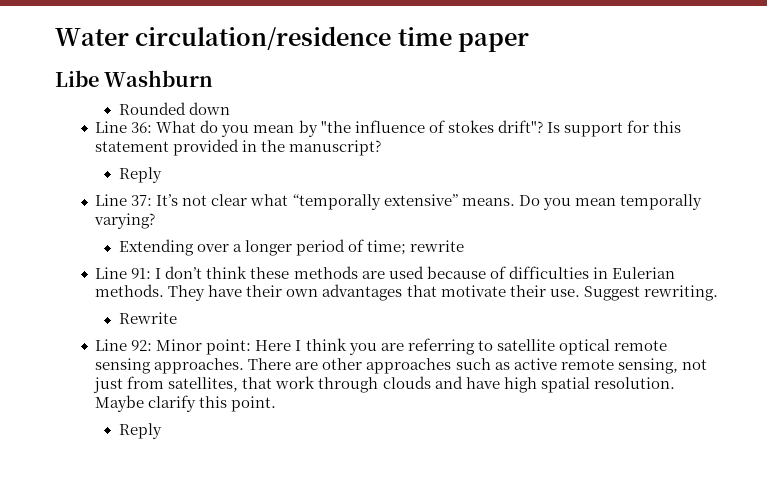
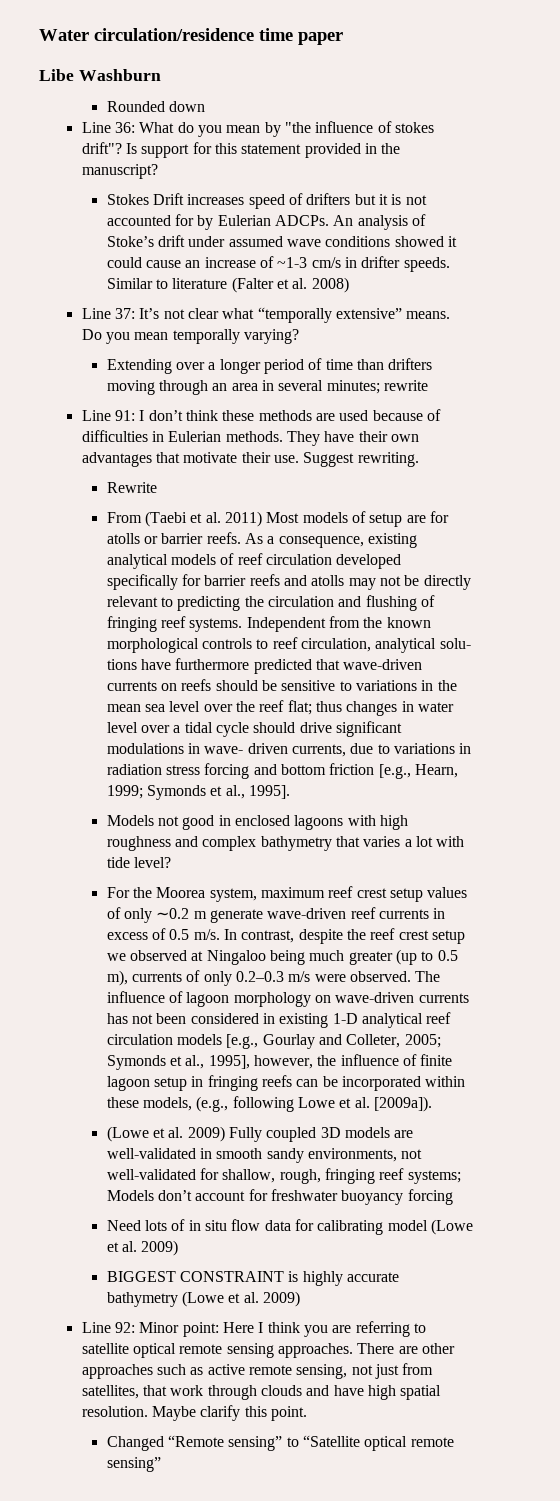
  Is support for this statement provided in the manuscript?
- Reply
+ Stokes Drift increases speed of drifters but it is not accounted for by Eulerian ADCPs. An analysis of Stoke’s drift under assumed wave conditions showed it could cause an increase of ~1-3 cm/s in drifter speeds. Similar to literature (Falter et al. 2008)
- Extending over a longer period of time; rewrite
+ Extending over a longer period of time than drifters moving through an area in several minutes; rewrite
+ From (Taebi et al. 2011) Most models of setup are for atolls or barrier reefs. As a consequence, existing analytical models of reef circulation developed specifically for barrier reefs and atolls may not be directly relevant to predicting the circulation and flushing of fringing reef systems. Independent from the known morphological controls to reef circulation, analytical solu- tions have furthermore predicted that wave‐driven currents on reefs should be sensitive to variations in the mean sea level over the reef flat; thus changes in water level over a tidal cycle should drive significant modulations in wave‐ driven currents, due to variations in radiation stress forcing and bottom friction [e.g., Hearn, 1999; Symonds et al., 1995].
+ Models not good in enclosed lagoons with high roughness and complex bathymetry that varies a lot with tide level?
+ For the Moorea system, maximum reef crest setup values of only ∼0.2 m generate wave‐driven reef currents in excess of 0.5 m/s. In contrast, despite the reef crest setup we observed at Ningaloo being much greater (up to 0.5 m), currents of only 0.2–0.3 m/s were observed. The influence of lagoon morphology on wave‐driven currents has not been considered in existing 1‐D analytical reef circulation models [e.g., Gourlay and Colleter, 2005; Symonds et al., 1995], however, the influence of finite lagoon setup in fringing reefs can be incorporated within these models, (e.g., following Lowe et al. [2009a]).
+ (Lowe et al. 2009) Fully coupled 3D models are well-validated in smooth sandy environments, not well-validated for shallow, rough, fringing reef systems; Models don’t account for freshwater buoyancy forcing
+ Need lots of in situ flow data for calibrating model (Lowe et al. 2009)
+ BIGGEST CONSTRAINT is highly accurate bathymetry (Lowe et al. 2009)
  Maybe clarify this point.
- Reply
+ Changed “Remote sensing” to “Satellite optical remote sensing”

